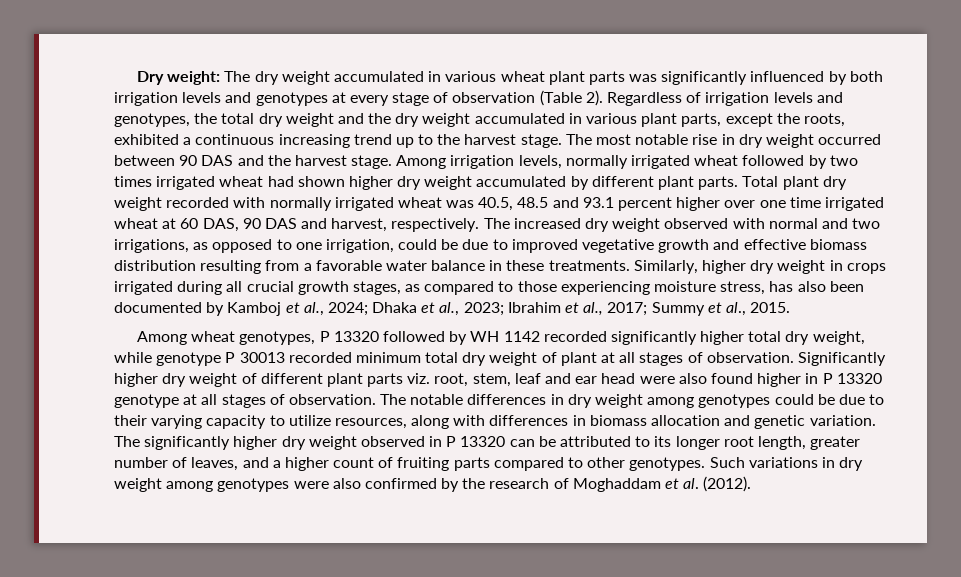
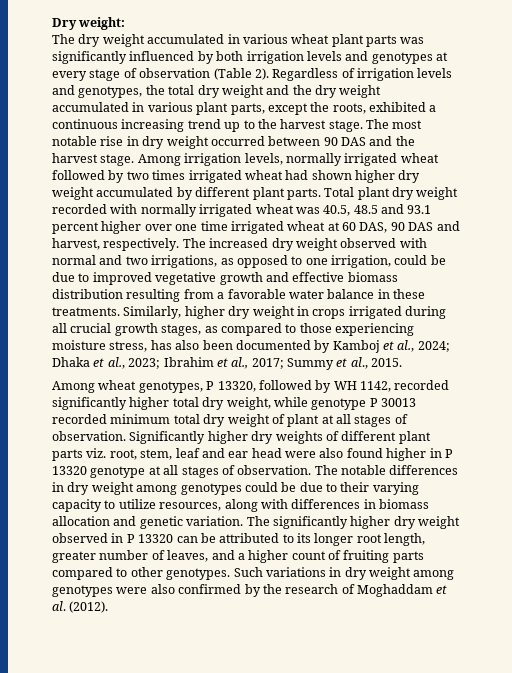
- Dry weight: The dry weight accumulated in various wheat plant parts was significantly influenced by both irrigation levels and genotypes at every stage of observation (Table 2).
+ Dry weight:
+ The dry weight accumulated in various wheat plant parts was significantly influenced by both irrigation levels and genotypes at every stage of observation (Table 2).
- Among wheat genotypes, P 13320 followed by WH 1142 recorded significantly higher total dry weight, while genotype P 30013 recorded minimum total dry weight of plant at all stages of observation.
+ Among wheat genotypes, P 13320, followed by WH 1142, recorded significantly higher total dry weight, while genotype P 30013 recorded minimum total dry weight of plant at all stages of observation.
- Significantly higher dry weight of different plant parts viz. root, stem, leaf and ear head were also found higher in P 13320 genotype at all stages of observation.
+ Significantly higher dry weights of different plant parts viz. root, stem, leaf and ear head were also found higher in P 13320 genotype at all stages of observation.

